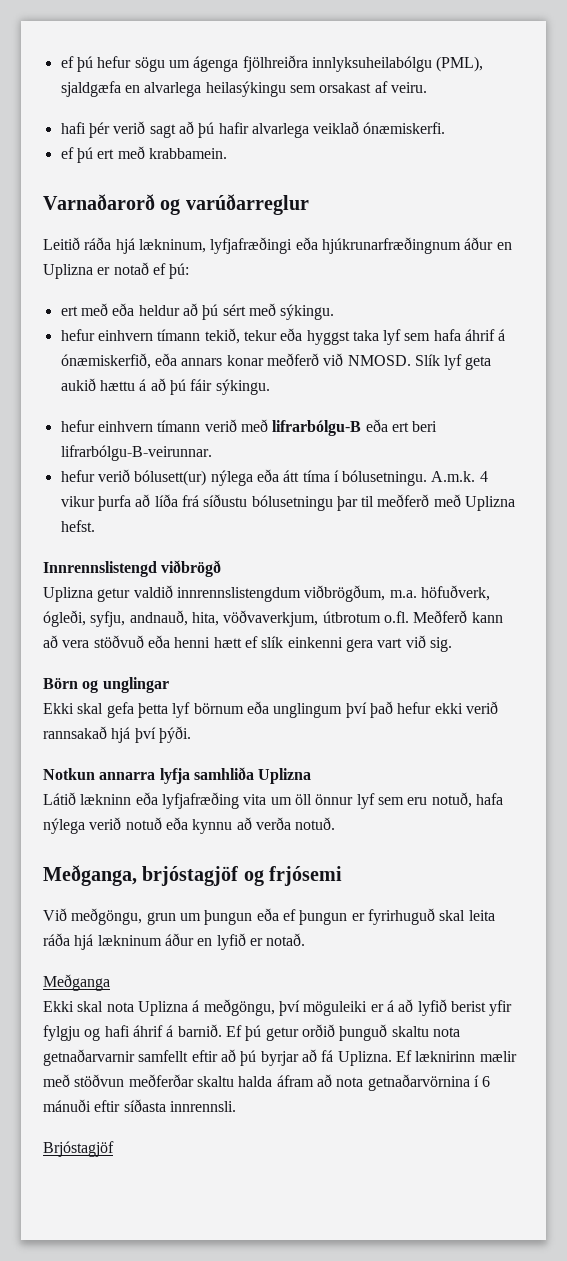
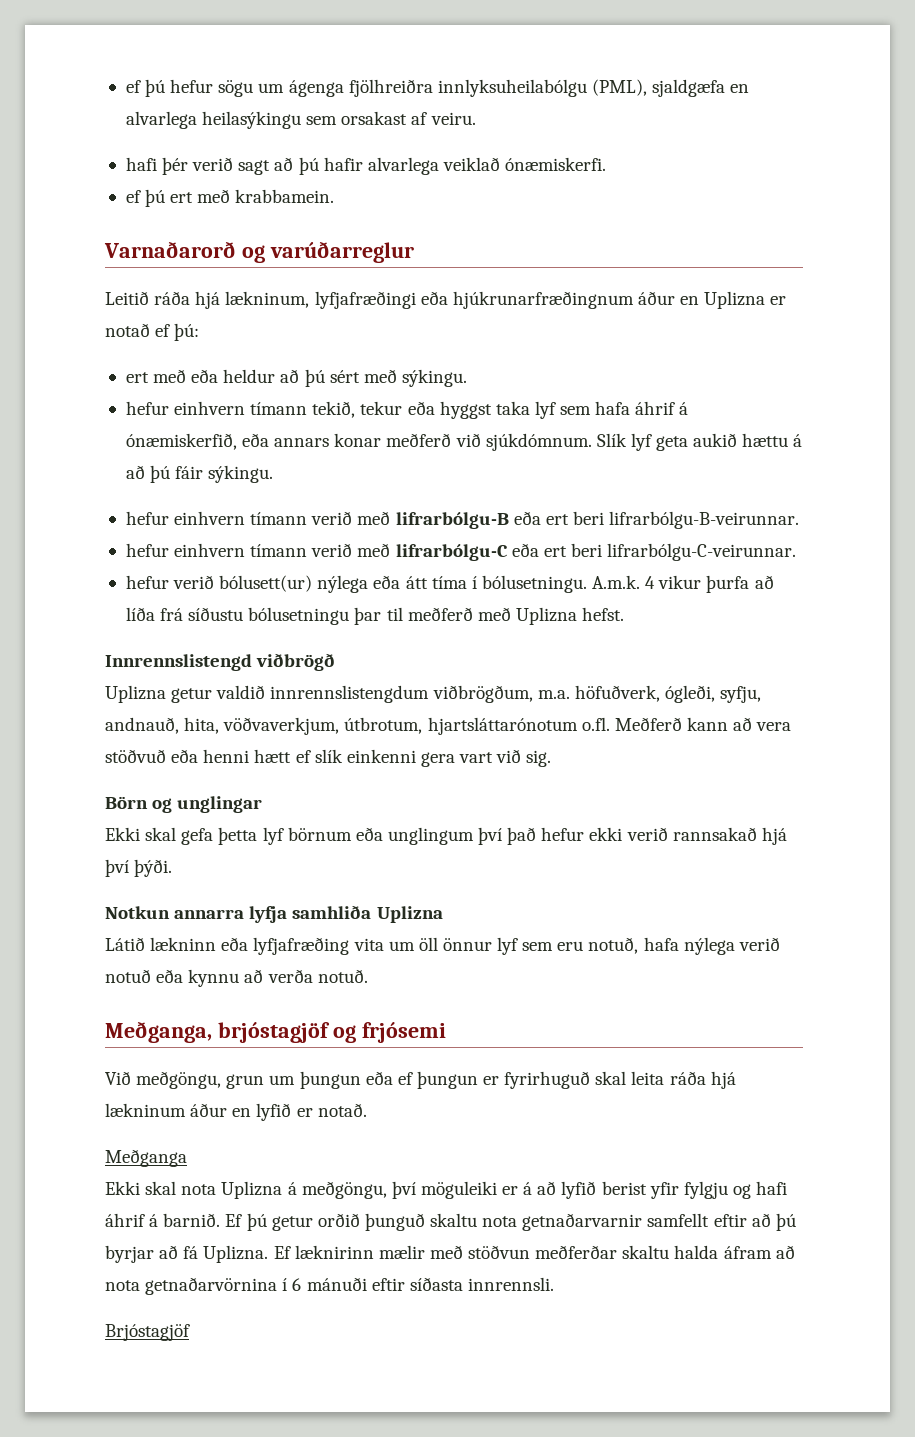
- hefur einhvern tímann tekið, tekur eða hyggst taka lyf sem hafa áhrif á ónæmiskerfið, eða annars konar meðferð við NMOSD.
+ hefur einhvern tímann tekið, tekur eða hyggst taka lyf sem hafa áhrif á ónæmiskerfið, eða annars konar meðferð við sjúkdómnum.
+ hefur einhvern tímann verið með lifrarbólgu-C eða ert beri lifrarbólgu-C-veirunnar.
- Uplizna getur valdið innrennslistengdum viðbrögðum, m.a. höfuðverk, ógleði, syfju, andnauð, hita, vöðvaverkjum, útbrotum o.fl. Meðferð kann að vera stöðvuð eða henni hætt ef slík einkenni gera vart við sig.
+ Uplizna getur valdið innrennslistengdum viðbrögðum, m.a. höfuðverk, ógleði, syfju, andnauð, hita, vöðvaverkjum, útbrotum, hjartsláttarónotum o.fl. Meðferð kann að vera stöðvuð eða henni hætt ef slík einkenni gera vart við sig.

